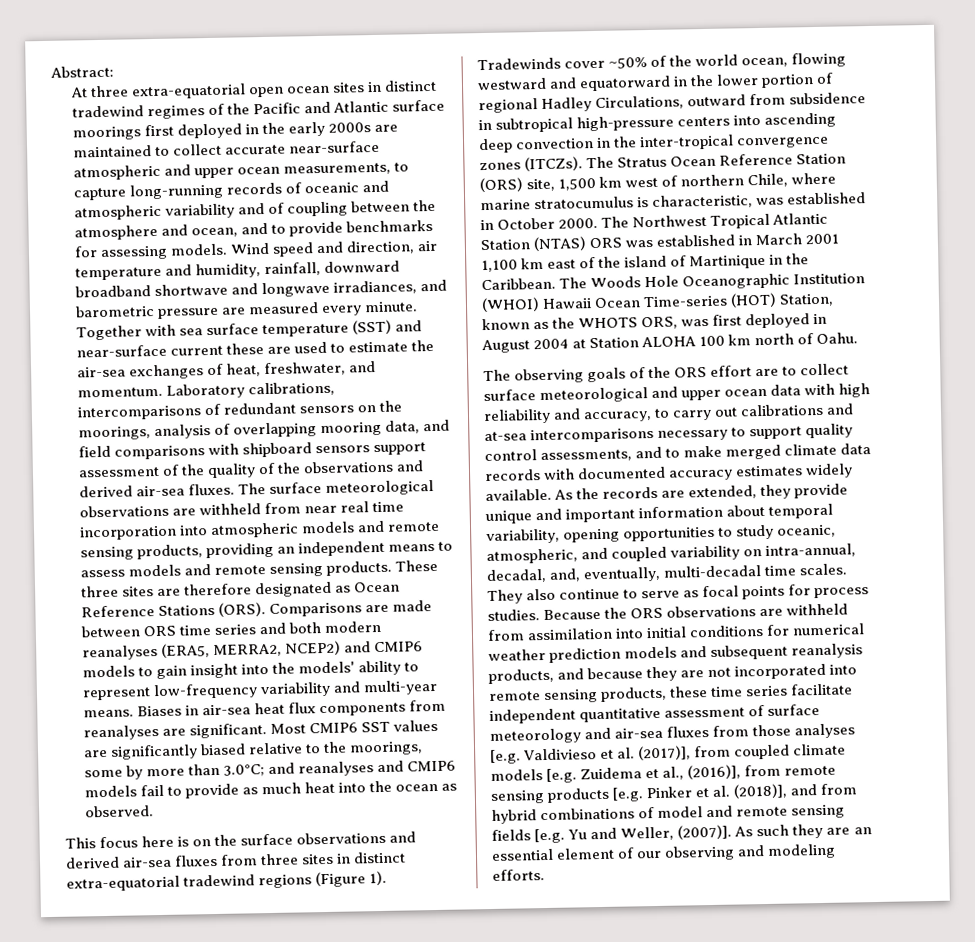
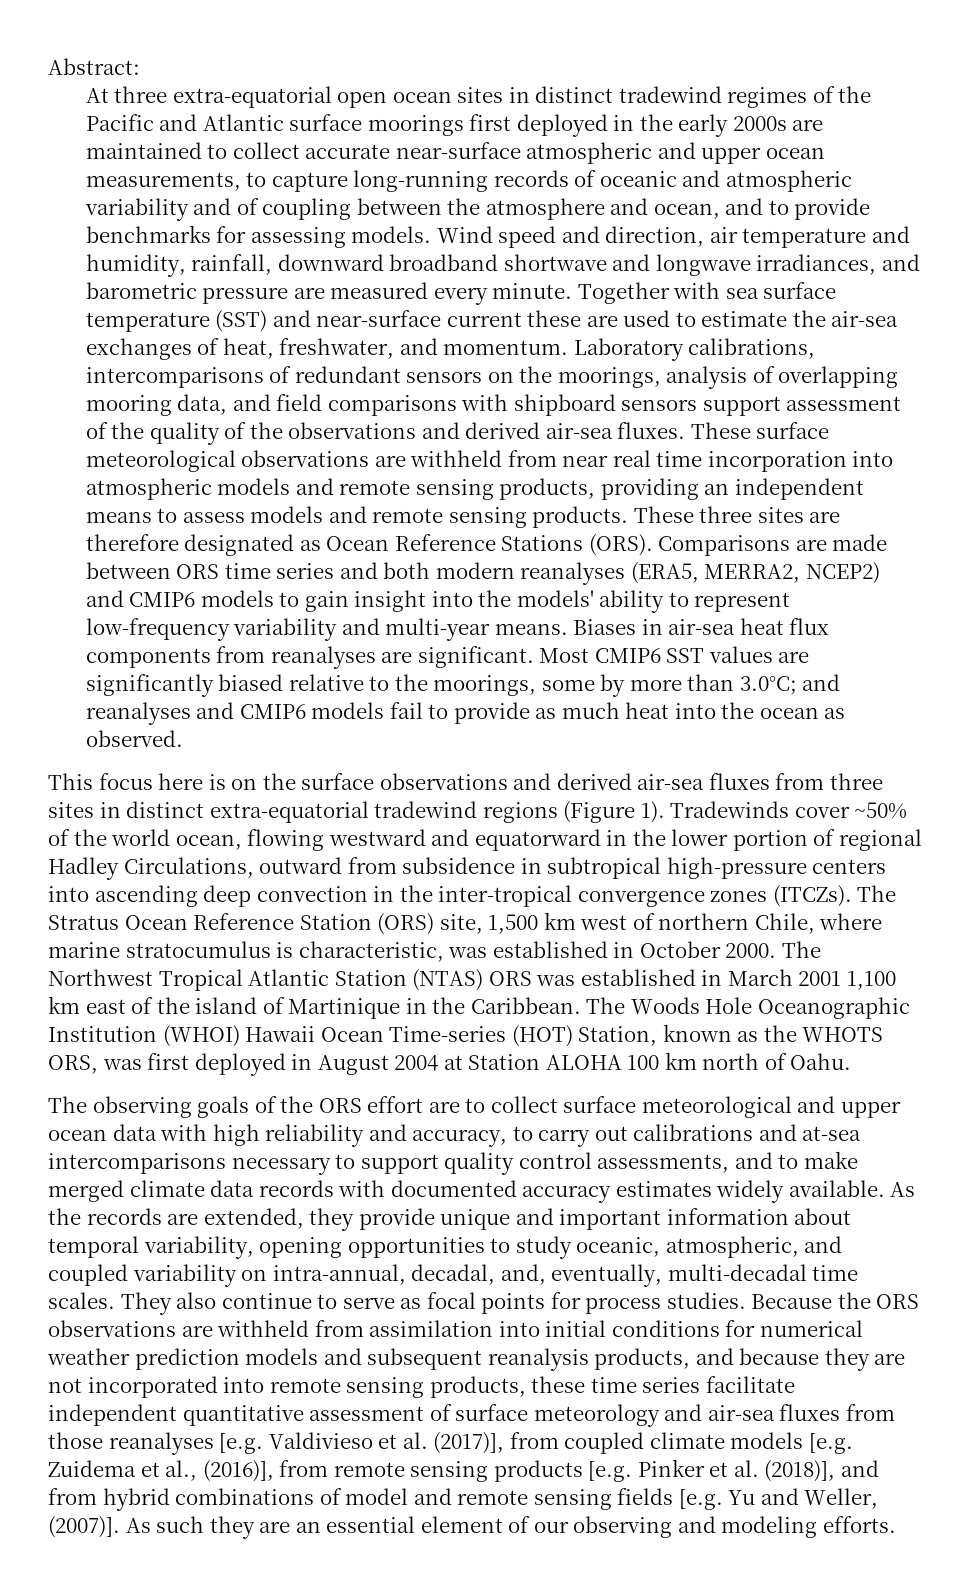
- The surface meteorological observations are withheld from near real time incorporation into atmospheric models and remote sensing products, providing an independent means to assess models and remote sensing products.
+ These surface meteorological observations are withheld from near real time incorporation into atmospheric models and remote sensing products, providing an independent means to assess models and remote sensing products.
- Because the ORS observations are withheld from assimilation into initial conditions for numerical weather prediction models and subsequent reanalysis products, and because they are not incorporated into remote sensing products, these time series facilitate independent quantitative assessment of surface meteorology and air-sea fluxes from those analyses [e.g. Valdivieso et al. (2017)], from coupled climate models [e.g. Zuidema et al., (2016)], from remote sensing products [e.g. Pinker et al. (2018)], and from hybrid combinations of model and remote sensing fields [e.g. Yu and Weller, (2007)].
+ Because the ORS observations are withheld from assimilation into initial conditions for numerical weather prediction models and subsequent reanalysis products, and because they are not incorporated into remote sensing products, these time series facilitate independent quantitative assessment of surface meteorology and air-sea fluxes from those reanalyses [e.g. Valdivieso et al. (2017)], from coupled climate models [e.g. Zuidema et al., (2016)], from remote sensing products [e.g. Pinker et al. (2018)], and from hybrid combinations of model and remote sensing fields [e.g. Yu and Weller, (2007)].

